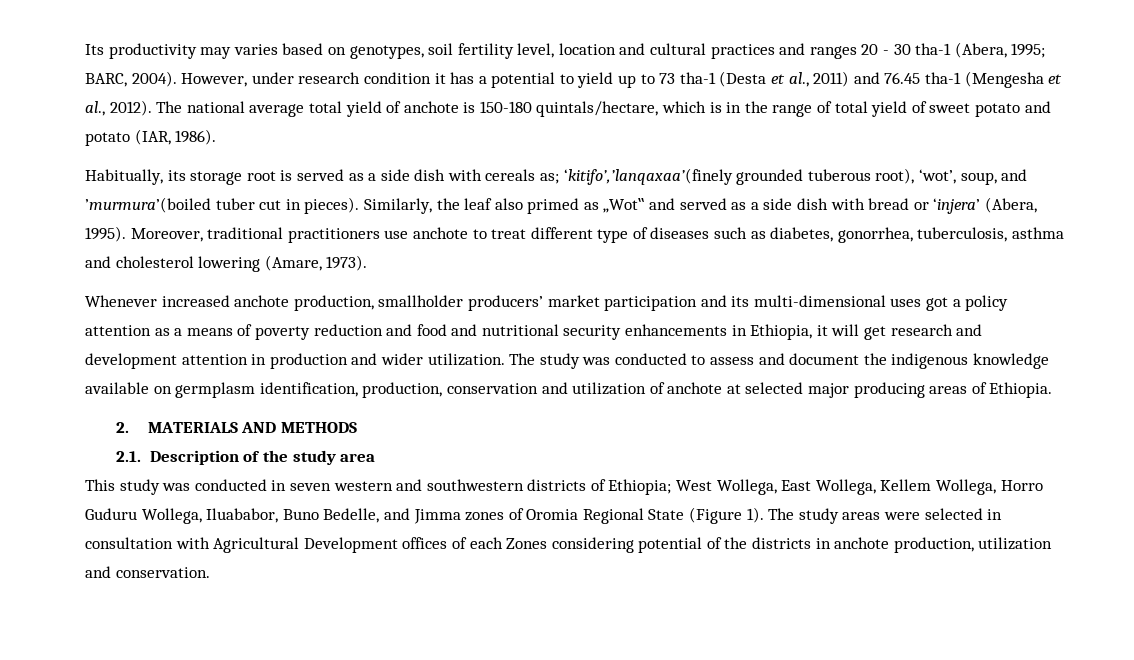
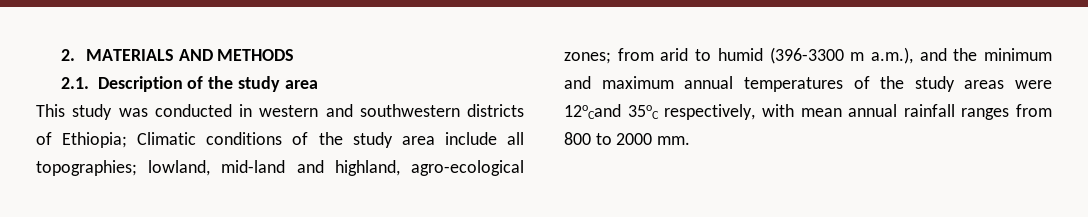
- Its productivity may varies based on genotypes, soil fertility level, location and cultural practices and ranges 20 - 30 tha-1 (Abera, 1995; BARC, 2004). However, under research condition it has a potential to yield up to 73 tha-1 (Desta et al., 2011) and 76.45 tha-1 (Mengesha et al., 2012). The national average total yield of anchote is 150-180 quintals/hectare, which is in the range of total yield of sweet potato and potato (IAR, 1986).
- Habitually, its storage root is served as a side dish with cereals as; ‘kitifo’,’lanqaxaa’(finely grounded tuberous root), ‘wot’, soup, and ’murmura’(boiled tuber cut in pieces). Similarly, the leaf also primed as „Wot‟ and served as a side dish with bread or ‘injera’ (Abera, 1995). Moreover, traditional practitioners use anchote to treat different type of diseases such as diabetes, gonorrhea, tuberculosis, asthma and cholesterol lowering (Amare, 1973).
- Whenever increased anchote production, smallholder producers’ market participation and its multi-dimensional uses got a policy attention as a means of poverty reduction and food and nutritional security enhancements in Ethiopia, it will get research and development attention in production and wider utilization. The study was conducted to assess and document the indigenous knowledge available on germplasm identification, production, conservation and utilization of anchote at selected major producing areas of Ethiopia.
- This study was conducted in seven western and southwestern districts of Ethiopia; West Wollega, East Wollega, Kellem Wollega, Horro Guduru Wollega, Iluababor, Buno Bedelle, and Jimma zones of Oromia Regional State (Figure 1). The study areas were selected in consultation with Agricultural Development offices of each Zones considering potential of the districts in anchote production, utilization and conservation.
+ This study was conducted in western and southwestern districts of Ethiopia; Climatic conditions of the study area include all topographies; lowland, mid-land and highland, agro-ecological zones; from arid to humid (396-3300 m a.m.), and the minimum and maximum annual temperatures of the study areas were 12oCand 35oC respectively, with mean annual rainfall ranges from 800 to 2000 mm.

